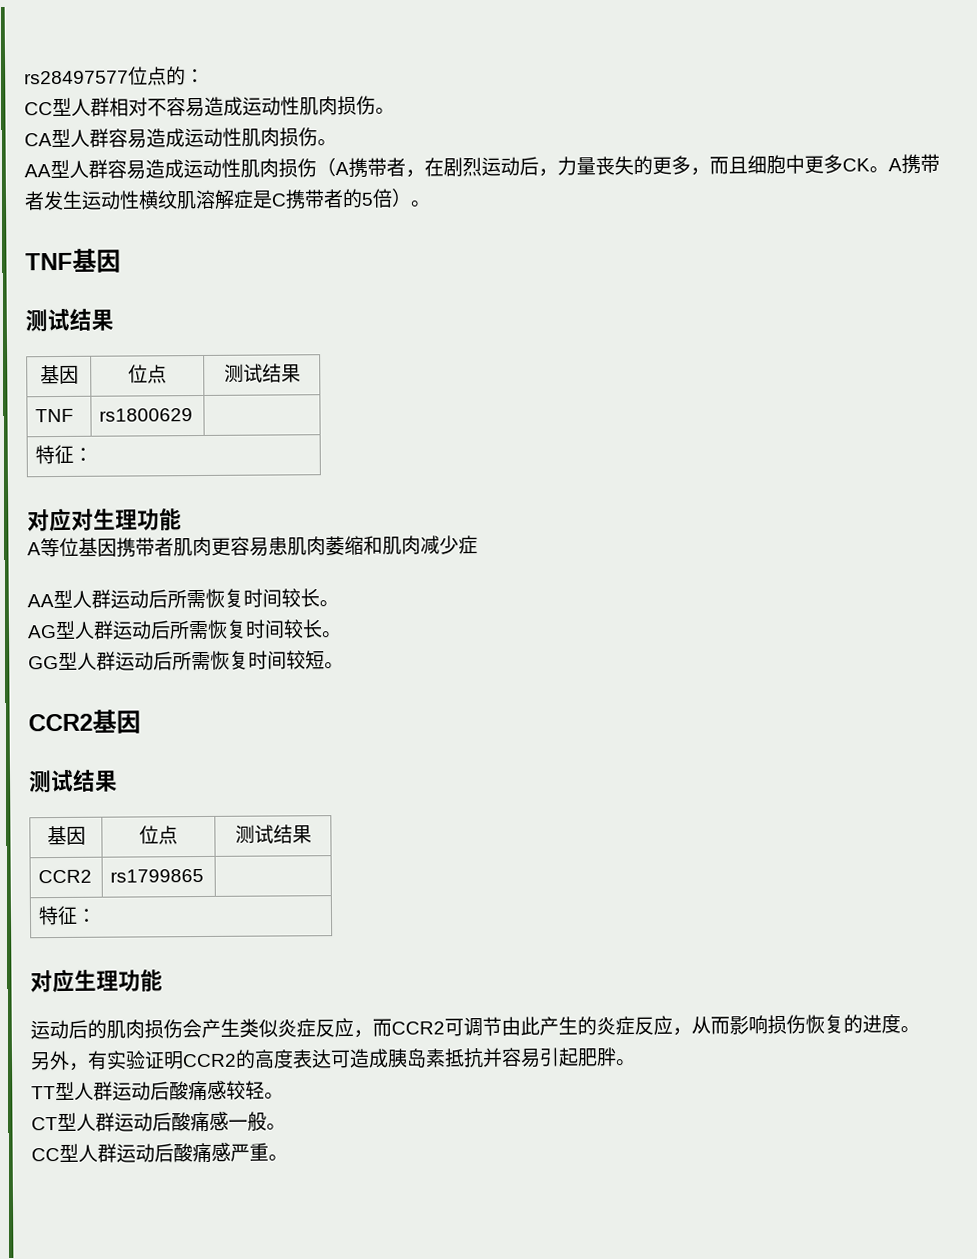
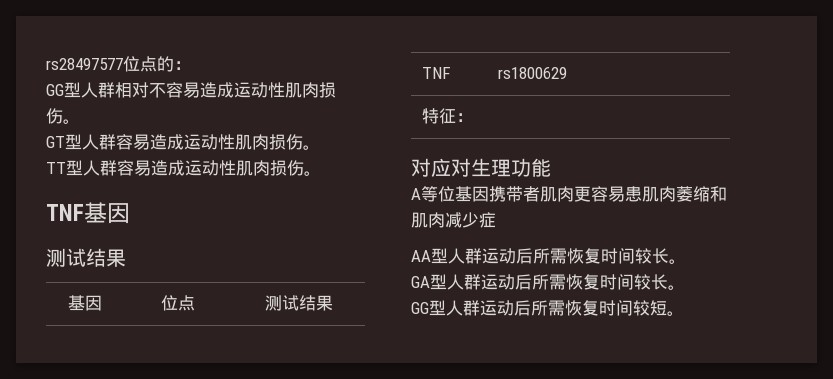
- CC型人群相对不容易造成运动性肌肉损伤。
+ GG型人群相对不容易造成运动性肌肉损伤。
- CA型人群容易造成运动性肌肉损伤。
- AA型人群容易造成运动性肌肉损伤（A携带者，在剧烈运动后，力量丧失的更多，而且细胞中更多CK。A携带者发生运动性横纹肌溶解症是C携带者的5倍）。
+ GT型人群容易造成运动性肌肉损伤。
+ TT型人群容易造成运动性肌肉损伤。
- AG型人群运动后所需恢复时间较长。
+ GA型人群运动后所需恢复时间较长。
- CCR2基因
- 测试结果
- 基因 | 位点 | 测试结果
- CCR2 | rs1799865 |
- 特征：
- 对应生理功能
- 运动后的肌肉损伤会产生类似炎症反应，而CCR2可调节由此产生的炎症反应，从而影响损伤恢复的进度。
- 另外，有实验证明CCR2的高度表达可造成胰岛素抵抗并容易引起肥胖。
- TT型人群运动后酸痛感较轻。
- CT型人群运动后酸痛感一般。
- CC型人群运动后酸痛感严重。

